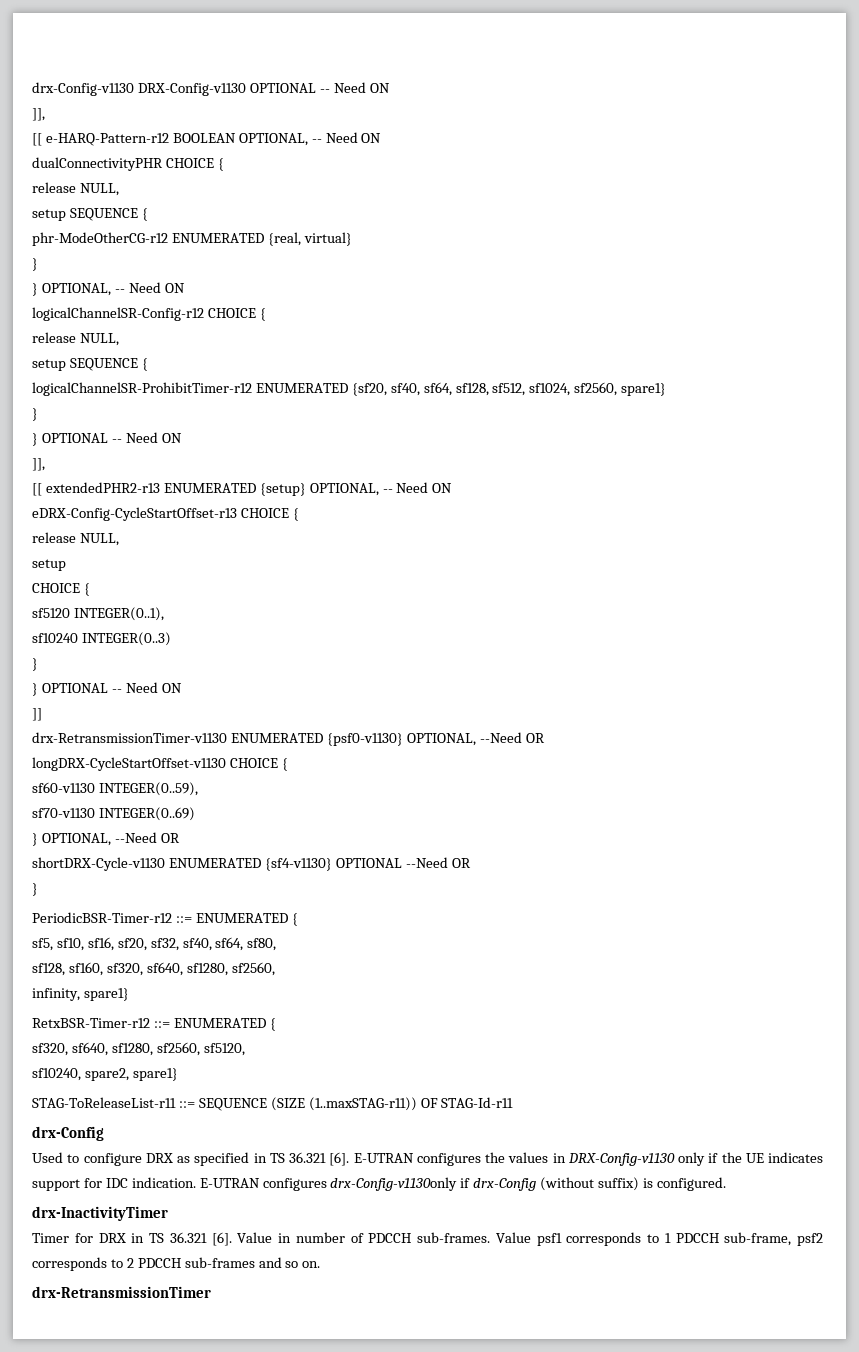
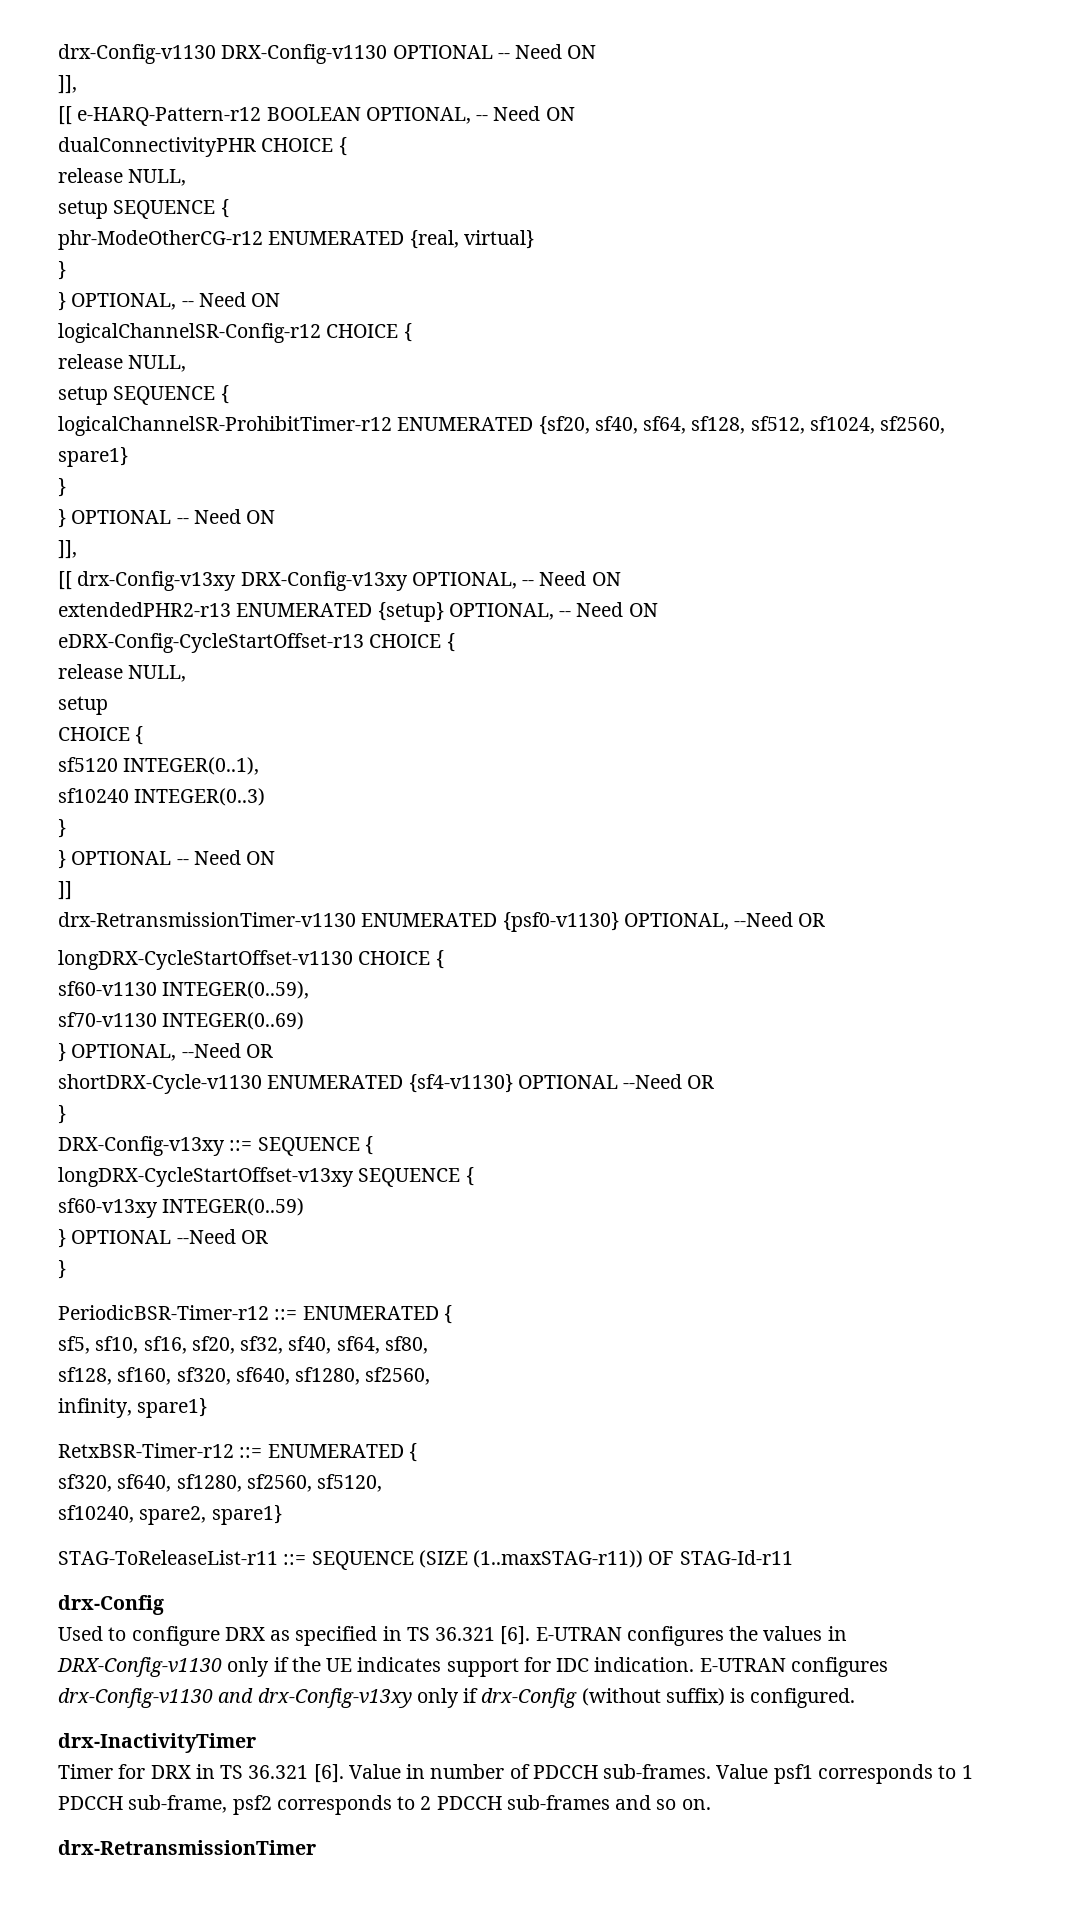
- [[ extendedPHR2-r13 ENUMERATED {setup} OPTIONAL, -- Need ON
+ [[ drx-Config-v13xy DRX-Config-v13xy OPTIONAL, -- Need ON
+ extendedPHR2-r13 ENUMERATED {setup} OPTIONAL, -- Need ON
+ DRX-Config-v13xy ::= SEQUENCE {
+ longDRX-CycleStartOffset-v13xy SEQUENCE {
+ sf60-v13xy INTEGER(0..59)
+ } OPTIONAL --Need OR
+ }
- E-UTRAN configures drx-Config-v1130only if drx-Config (without suffix) is configured.
+ E-UTRAN configures drx-Config-v1130 and drx-Config-v13xy only if drx-Config (without suffix) is configured.

